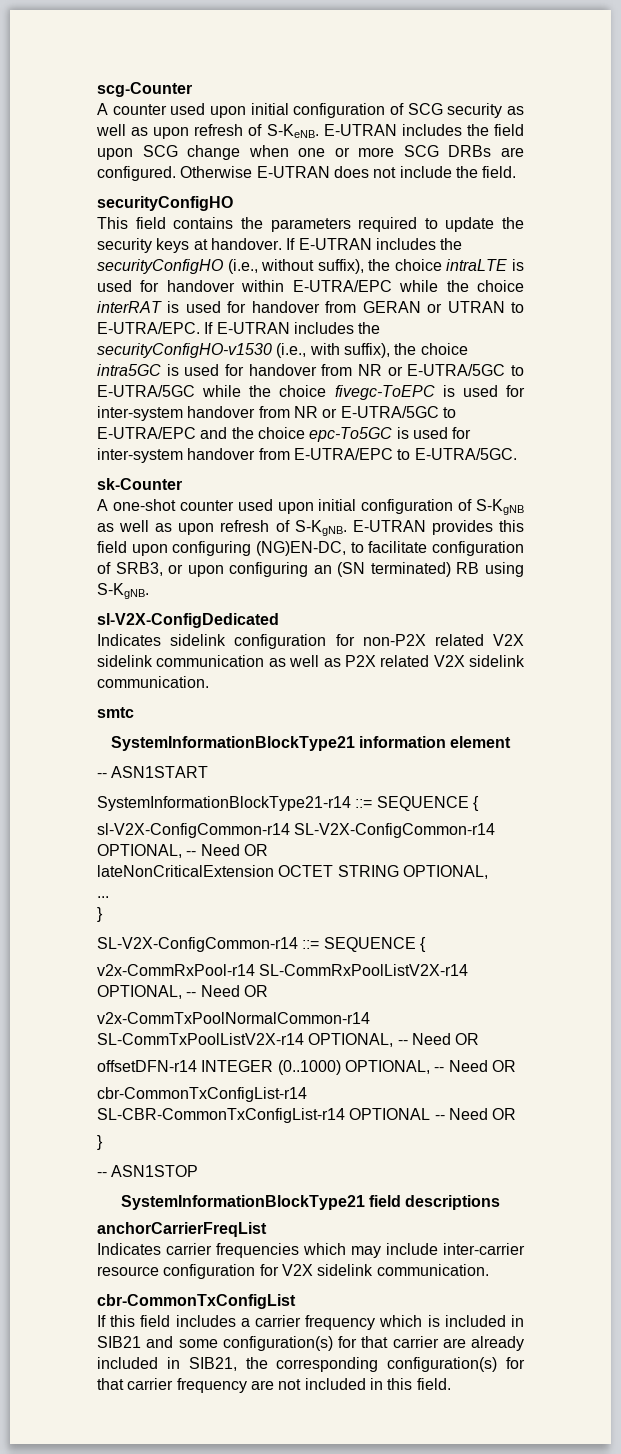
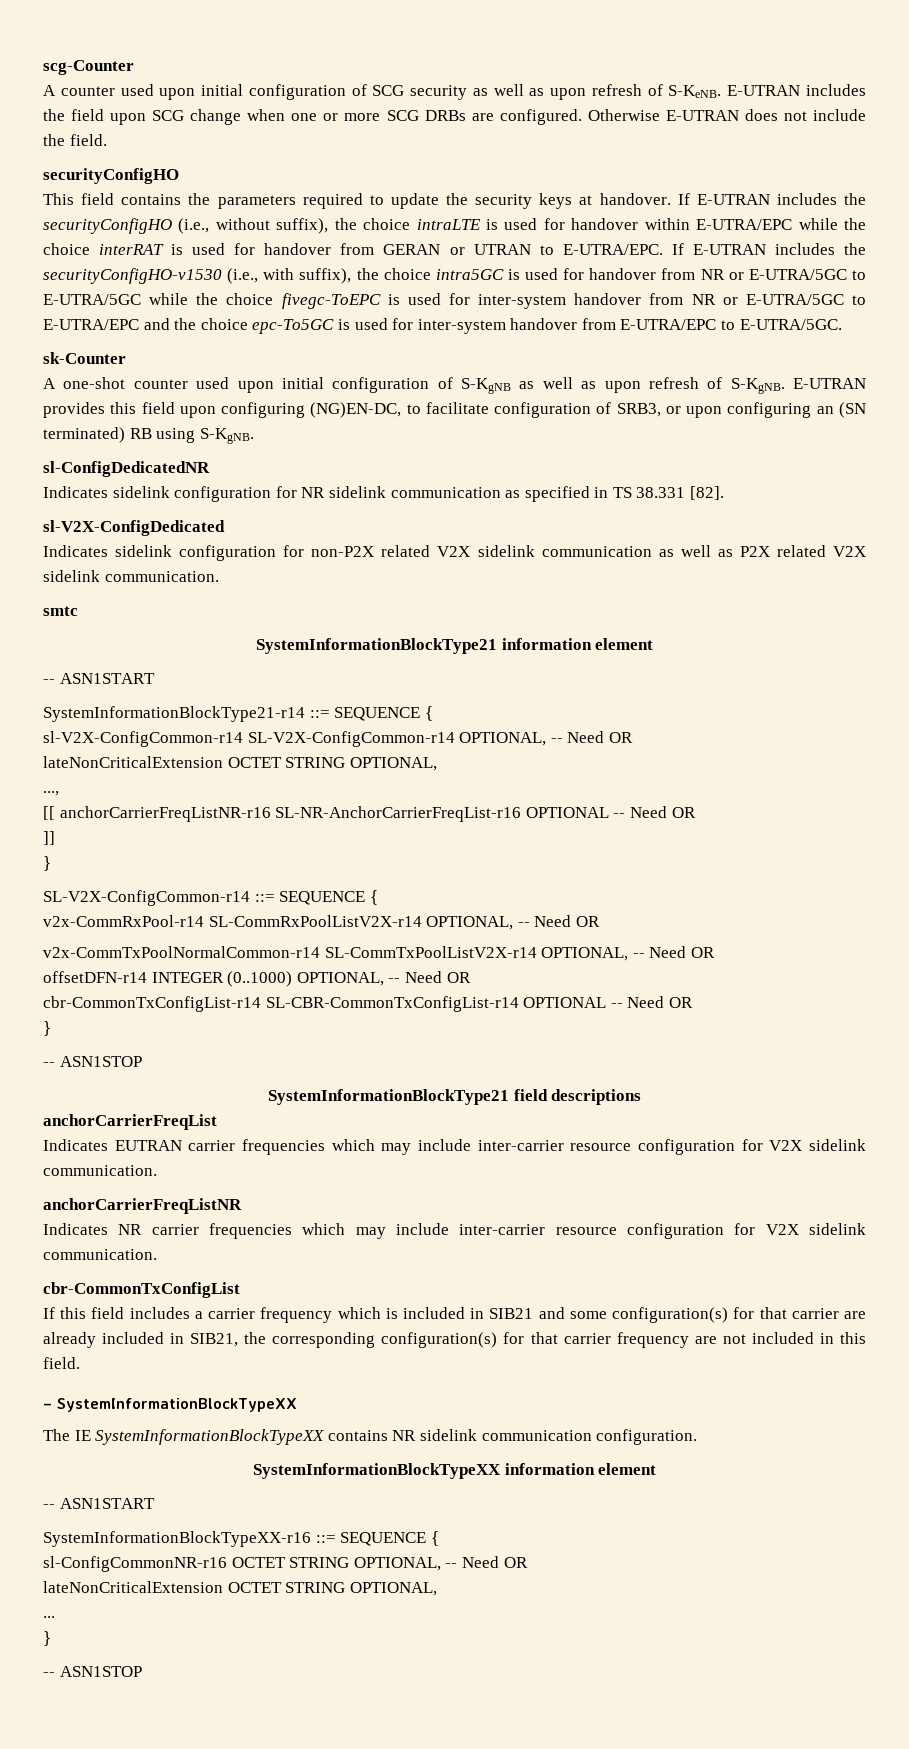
+ sl-ConfigDedicatedNR
+ Indicates sidelink configuration for NR sidelink communication as specified in TS 38.331 [82].
- ...
+ ...,
+ [[ anchorCarrierFreqListNR-r16 SL-NR-AnchorCarrierFreqList-r16 OPTIONAL -- Need OR
+ ]]
- Indicates carrier frequencies which may include inter-carrier resource configuration for V2X sidelink communication.
+ Indicates EUTRAN carrier frequencies which may include inter-carrier resource configuration for V2X sidelink communication.
+ anchorCarrierFreqListNR
+ Indicates NR carrier frequencies which may include inter-carrier resource configuration for V2X sidelink communication.
+ – SystemInformationBlockTypeXX
+ The IE SystemInformationBlockTypeXX contains NR sidelink communication configuration.
+ SystemInformationBlockTypeXX information element
+ -- ASN1START
+ SystemInformationBlockTypeXX-r16 ::= SEQUENCE {
+ sl-ConfigCommonNR-r16 OCTET STRING OPTIONAL, -- Need OR
+ lateNonCriticalExtension OCTET STRING OPTIONAL,
+ ...
+ }
+ -- ASN1STOP

